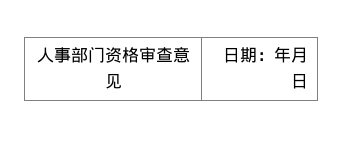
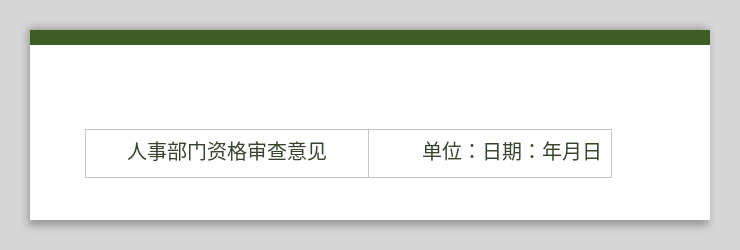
- 人事部门资格审查意见 | 日期：年月日
+ 人事部门资格审查意见 | 单位：日期：年月日

